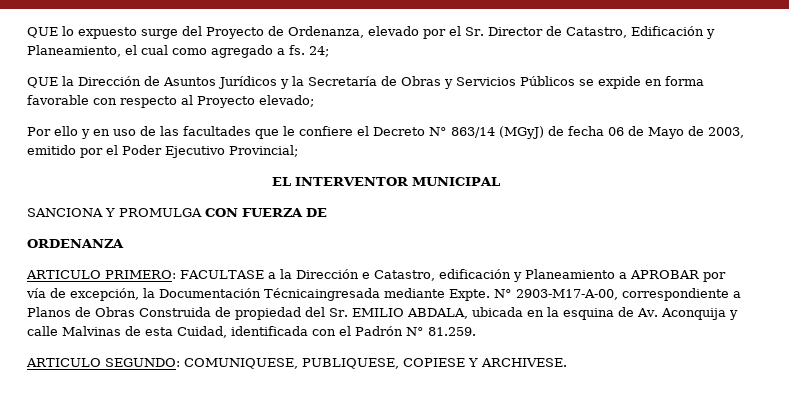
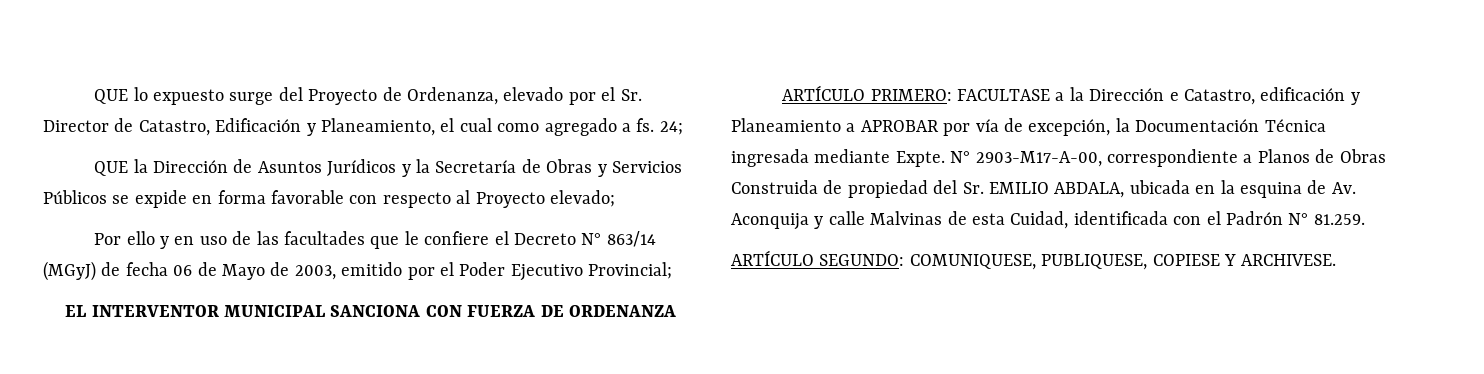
- EL INTERVENTOR MUNICIPAL
- SANCIONA Y PROMULGA CON FUERZA DE
- ORDENANZA
+ EL INTERVENTOR MUNICIPAL SANCIONA CON FUERZA DE ORDENANZA
- ARTICULO PRIMERO: FACULTASE a la Dirección e Catastro, edificación y Planeamiento a APROBAR por vía de excepción, la Documentación Técnicaingresada mediante Expte.
+ ARTÍCULO PRIMERO: FACULTASE a la Dirección e Catastro, edificación y Planeamiento a APROBAR por vía de excepción, la Documentación Técnica ingresada mediante Expte.
- ARTICULO SEGUNDO: COMUNIQUESE, PUBLIQUESE, COPIESE Y ARCHIVESE.
+ ARTÍCULO SEGUNDO: COMUNIQUESE, PUBLIQUESE, COPIESE Y ARCHIVESE.

